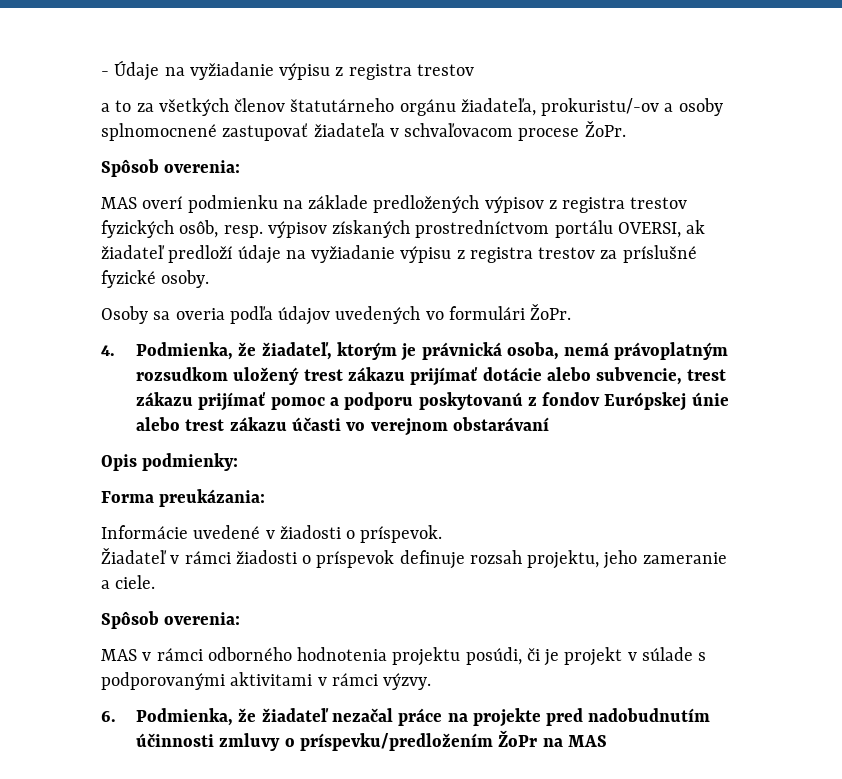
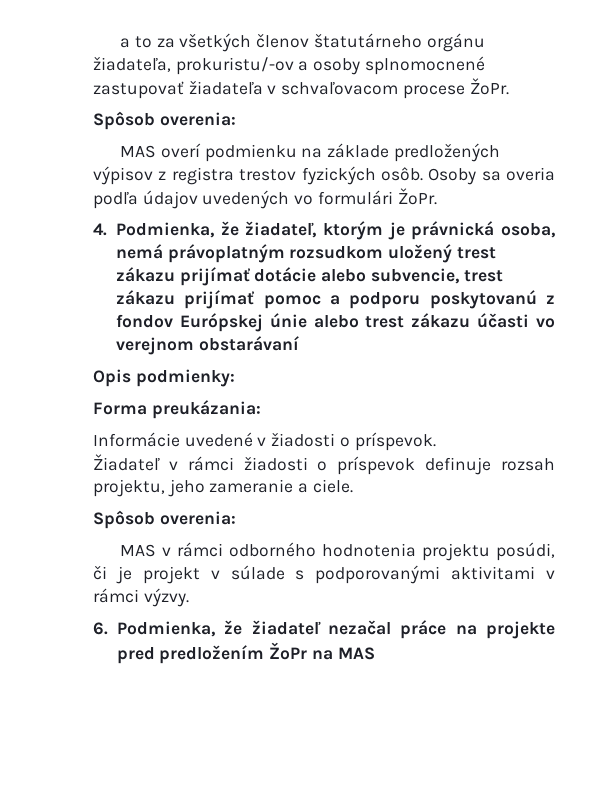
- - Údaje na vyžiadanie výpisu z registra trestov
- MAS overí podmienku na základe predložených výpisov z registra trestov fyzických osôb, resp. výpisov získaných prostredníctvom portálu OVERSI, ak žiadateľ predloží údaje na vyžiadanie výpisu z registra trestov za príslušné fyzické osoby.
- Osoby sa overia podľa údajov uvedených vo formulári ŽoPr.
+ MAS overí podmienku na základe predložených výpisov z registra trestov fyzických osôb. Osoby sa overia podľa údajov uvedených vo formulári ŽoPr.
- 6. Podmienka, že žiadateľ nezačal práce na projekte pred nadobudnutím účinnosti zmluvy o príspevku/predložením ŽoPr na MAS
+ 6. Podmienka, že žiadateľ nezačal práce na projekte pred predložením ŽoPr na MAS

